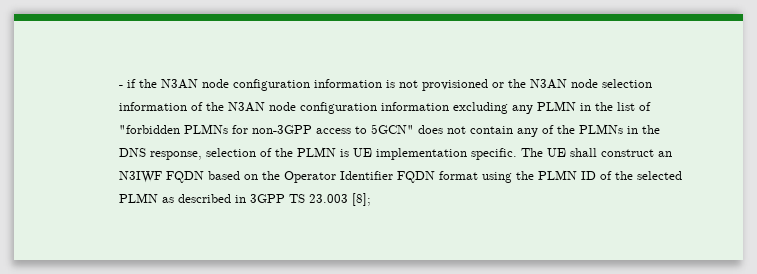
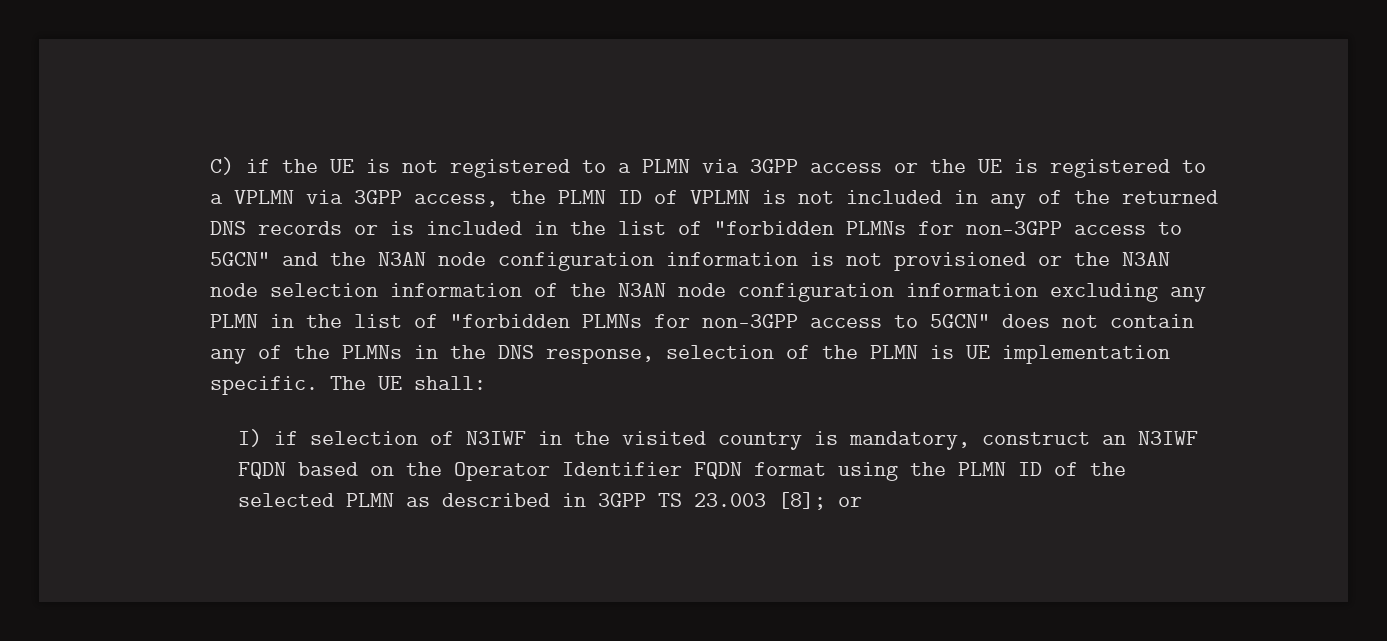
- - if the N3AN node configuration information is not provisioned or the N3AN node selection information of the N3AN node configuration information excluding any PLMN in the list of "forbidden PLMNs for non-3GPP access to 5GCN" does not contain any of the PLMNs in the DNS response, selection of the PLMN is UE implementation specific.
+ C) if the UE is not registered to a PLMN via 3GPP access or the UE is registered to a VPLMN via 3GPP access, the PLMN ID of VPLMN is not included in any of the returned DNS records or is included in the list of "forbidden PLMNs for non-3GPP access to 5GCN" and the N3AN node configuration information is not provisioned or the N3AN node selection information of the N3AN node configuration information excluding any PLMN in the list of "forbidden PLMNs for non-3GPP access to 5GCN" does not contain any of the PLMNs in the DNS response, selection of the PLMN is UE implementation specific.
- The UE shall construct an N3IWF FQDN based on the Operator Identifier FQDN format using the PLMN ID of the selected PLMN as described in 3GPP TS 23.003 [8];
+ The UE shall:
+ I) if selection of N3IWF in the visited country is mandatory, construct an N3IWF FQDN based on the Operator Identifier FQDN format using the PLMN ID of the selected PLMN as described in 3GPP TS 23.003 [8]; or

